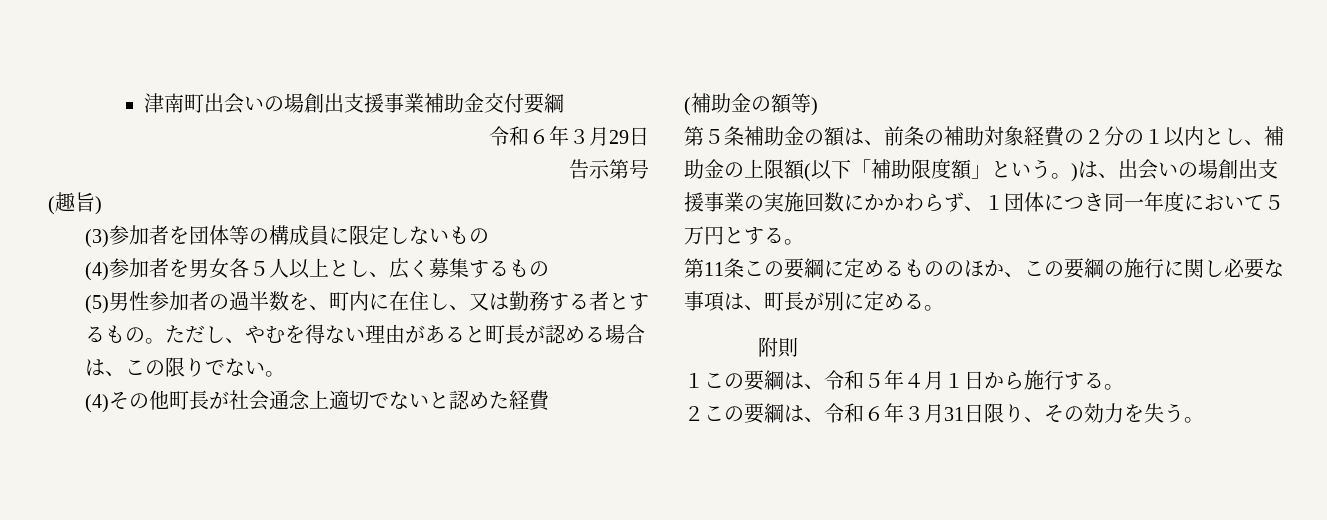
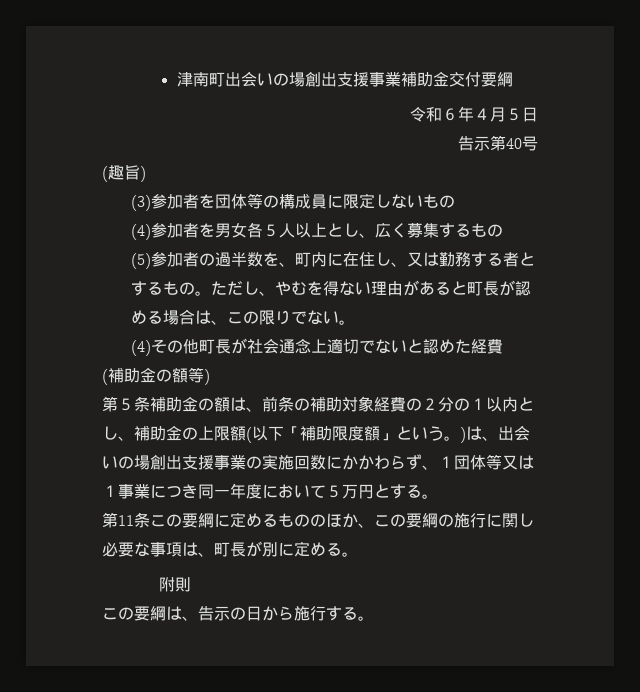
- 令和６年３月29日
+ 令和６年４月５日
- 告示第号
+ 告示第40号
- (5)男性参加者の過半数を、町内に在住し、又は勤務する者とするもの。
+ (5)参加者の過半数を、町内に在住し、又は勤務する者とするもの。
- 第５条補助金の額は、前条の補助対象経費の２分の１以内とし、補助金の上限額(以下「補助限度額」という。)は、出会いの場創出支援事業の実施回数にかかわらず、１団体につき同一年度において５万円とする。
+ 第５条補助金の額は、前条の補助対象経費の２分の１以内とし、補助金の上限額(以下「補助限度額」という。)は、出会いの場創出支援事業の実施回数にかかわらず、１団体等又は１事業につき同一年度において５万円とする。
- １この要綱は、令和５年４月１日から施行する。
+ この要綱は、告示の日から施行する。
- ２この要綱は、令和６年３月31日限り、その効力を失う。

